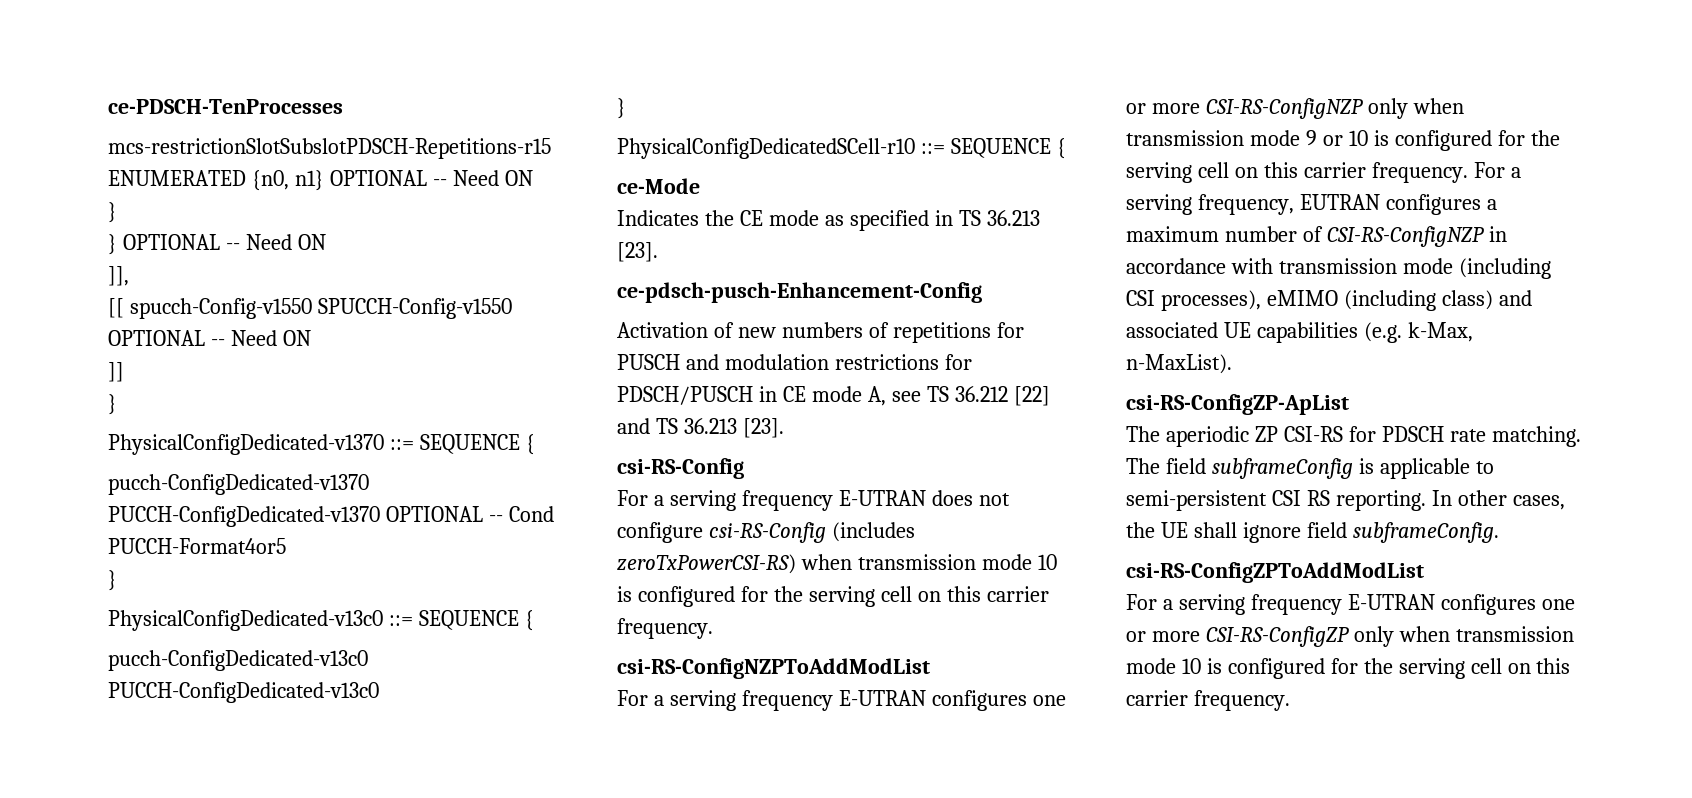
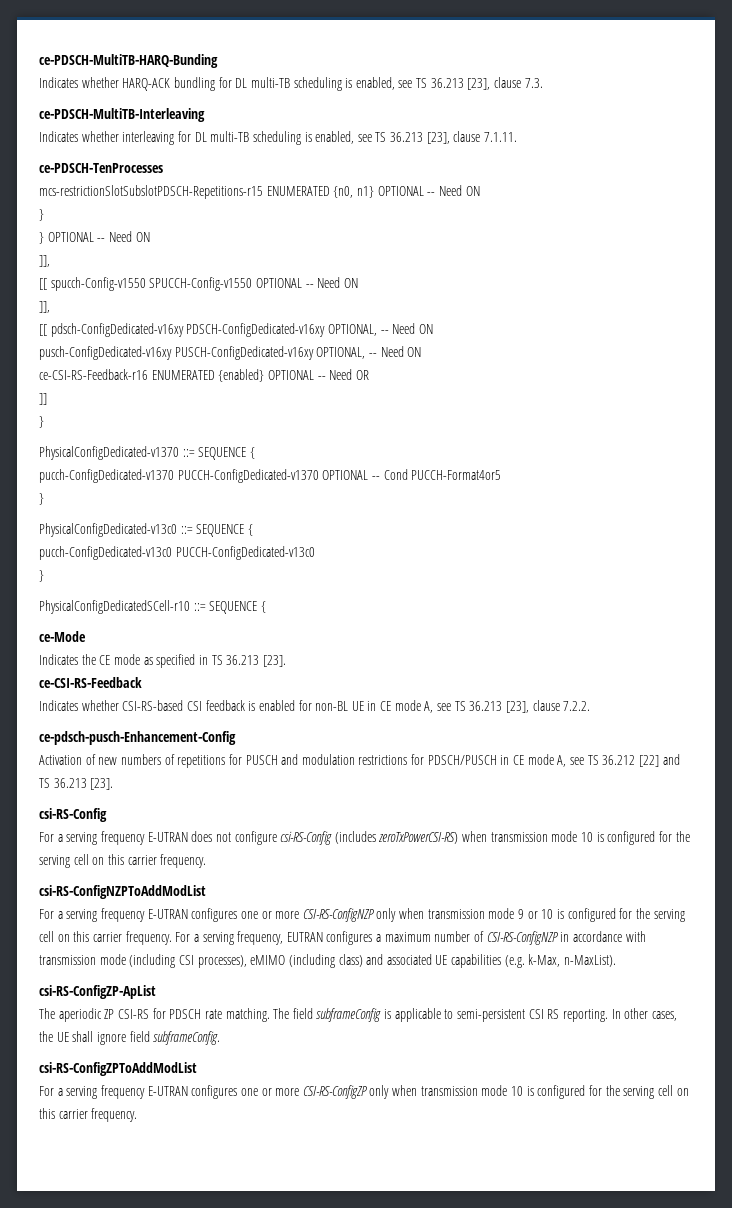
+ ce-PDSCH-MultiTB-HARQ-Bunding
+ Indicates whether HARQ-ACK bundling for DL multi-TB scheduling is enabled, see TS 36.213 [23], clause 7.3.
+ ce-PDSCH-MultiTB-Interleaving
+ Indicates whether interleaving for DL multi-TB scheduling is enabled, see TS 36.213 [23], clause 7.1.11.
  [[ spucch-Config-v1550 SPUCCH-Config-v1550 OPTIONAL -- Need ON
+ ]],
+ [[ pdsch-ConfigDedicated-v16xy PDSCH-ConfigDedicated-v16xy OPTIONAL, -- Need ON
+ pusch-ConfigDedicated-v16xy PUSCH-ConfigDedicated-v16xy OPTIONAL, -- Need ON
+ ce-CSI-RS-Feedback-r16 ENUMERATED {enabled} OPTIONAL -- Need OR
+ ce-CSI-RS-Feedback
+ Indicates whether CSI-RS-based CSI feedback is enabled for non-BL UE in CE mode A, see TS 36.213 [23], clause 7.2.2.

